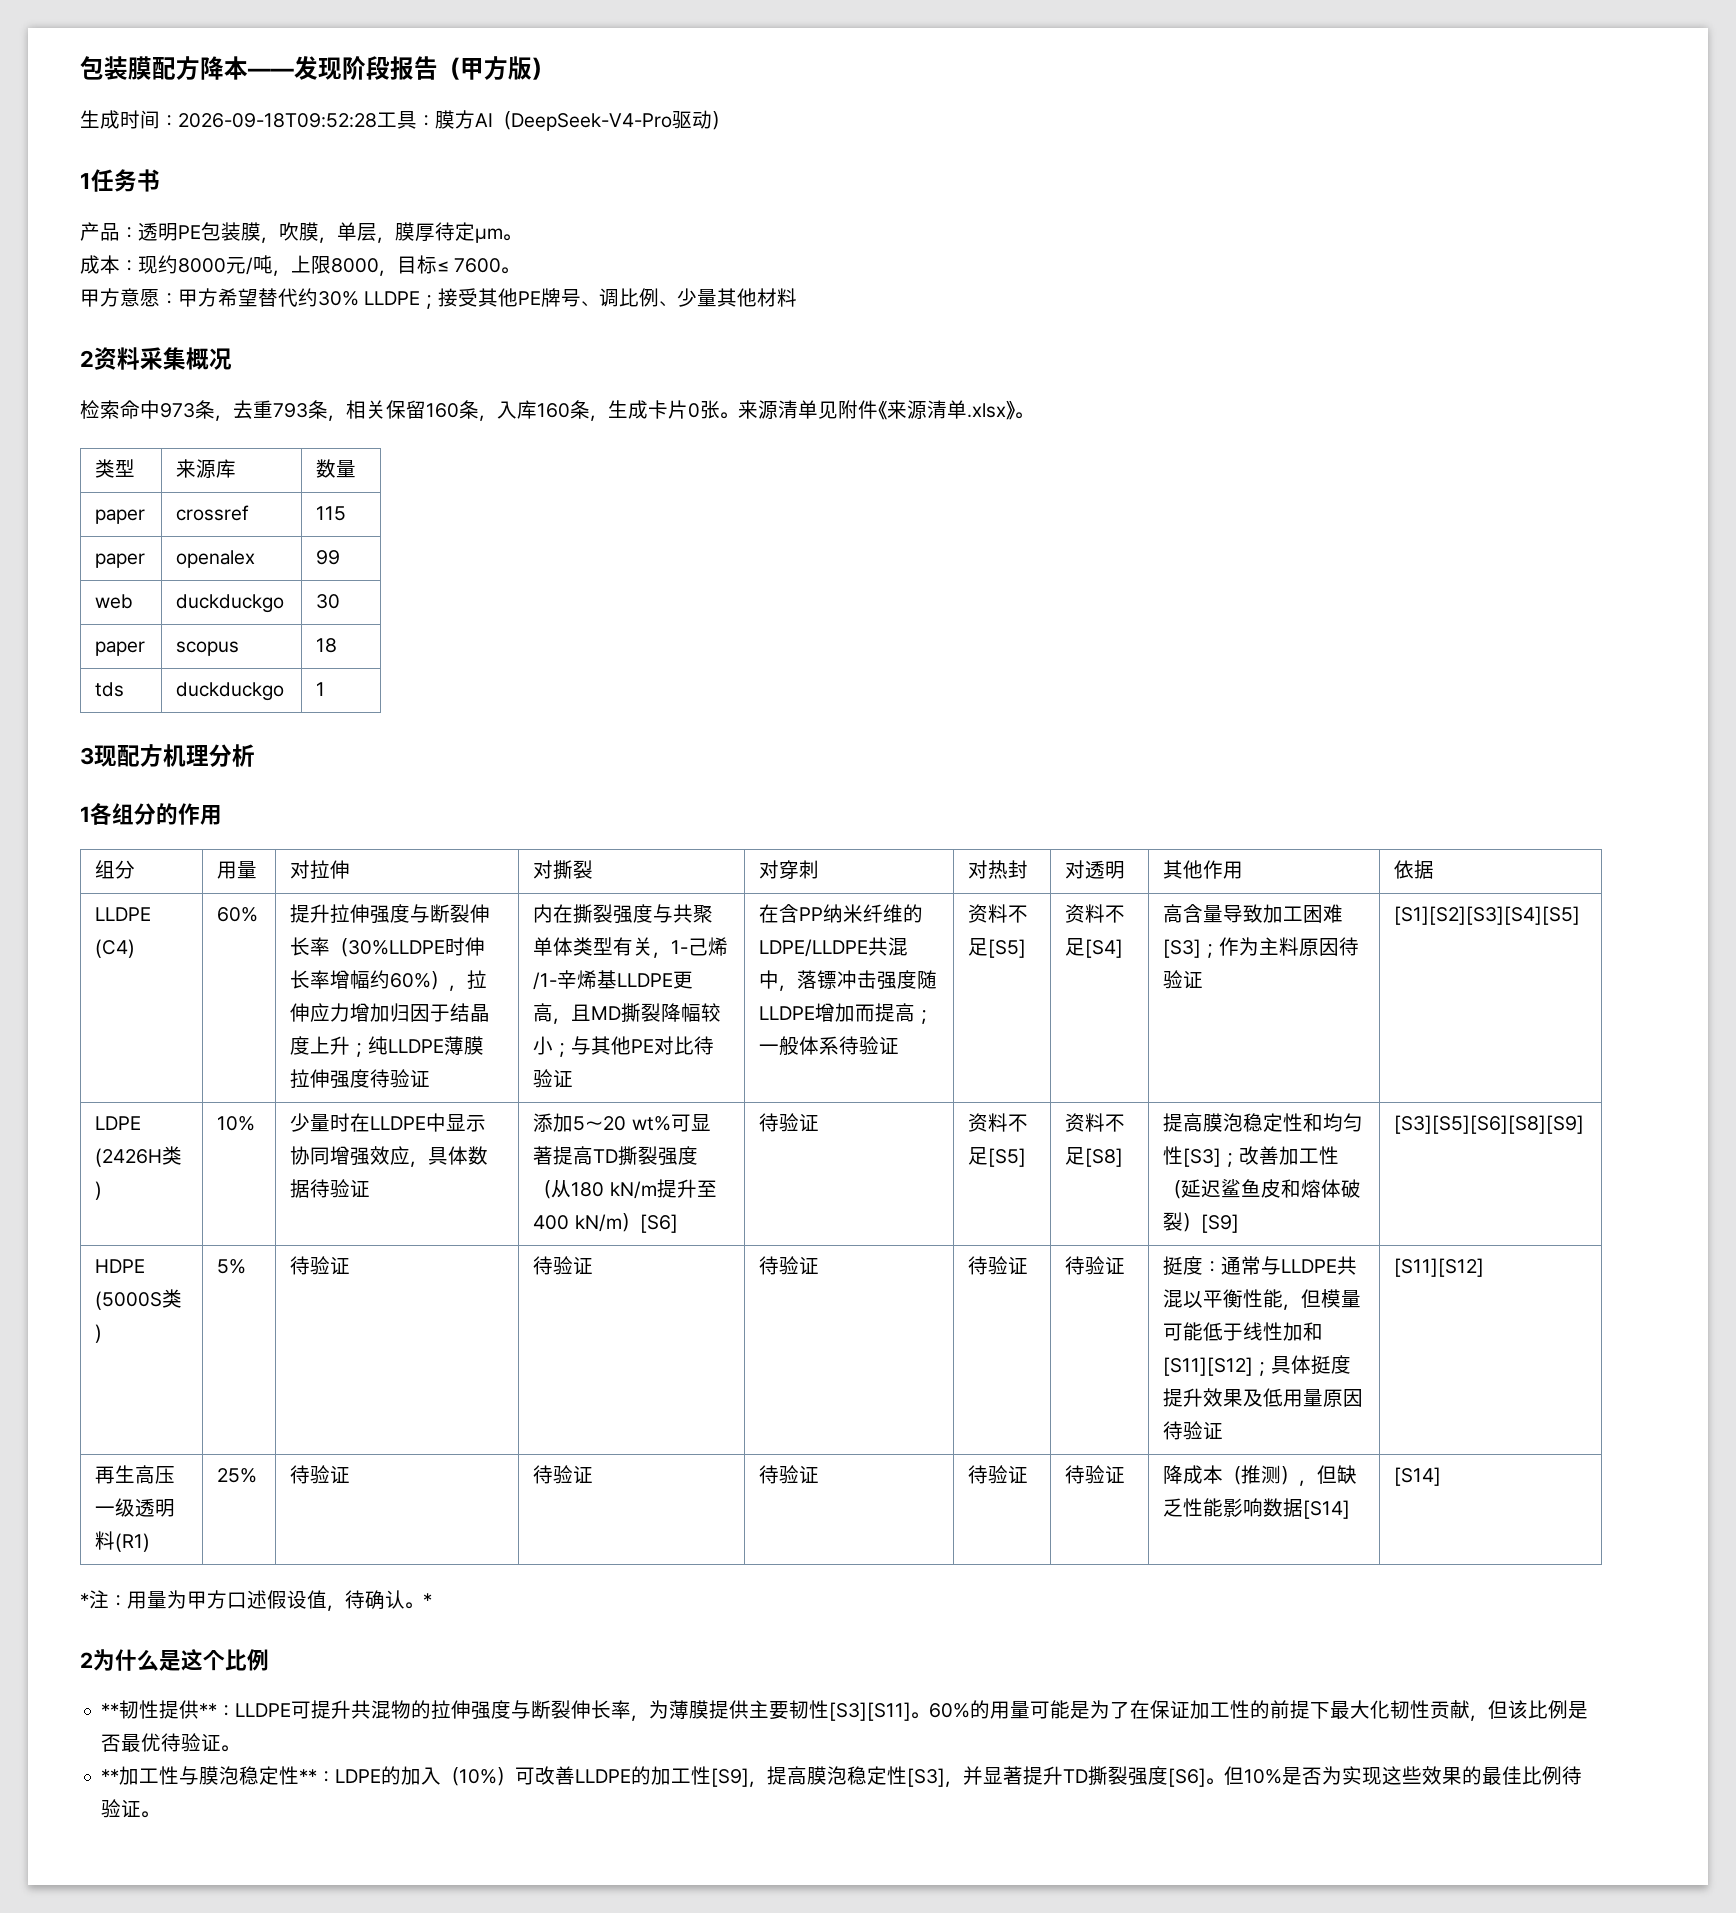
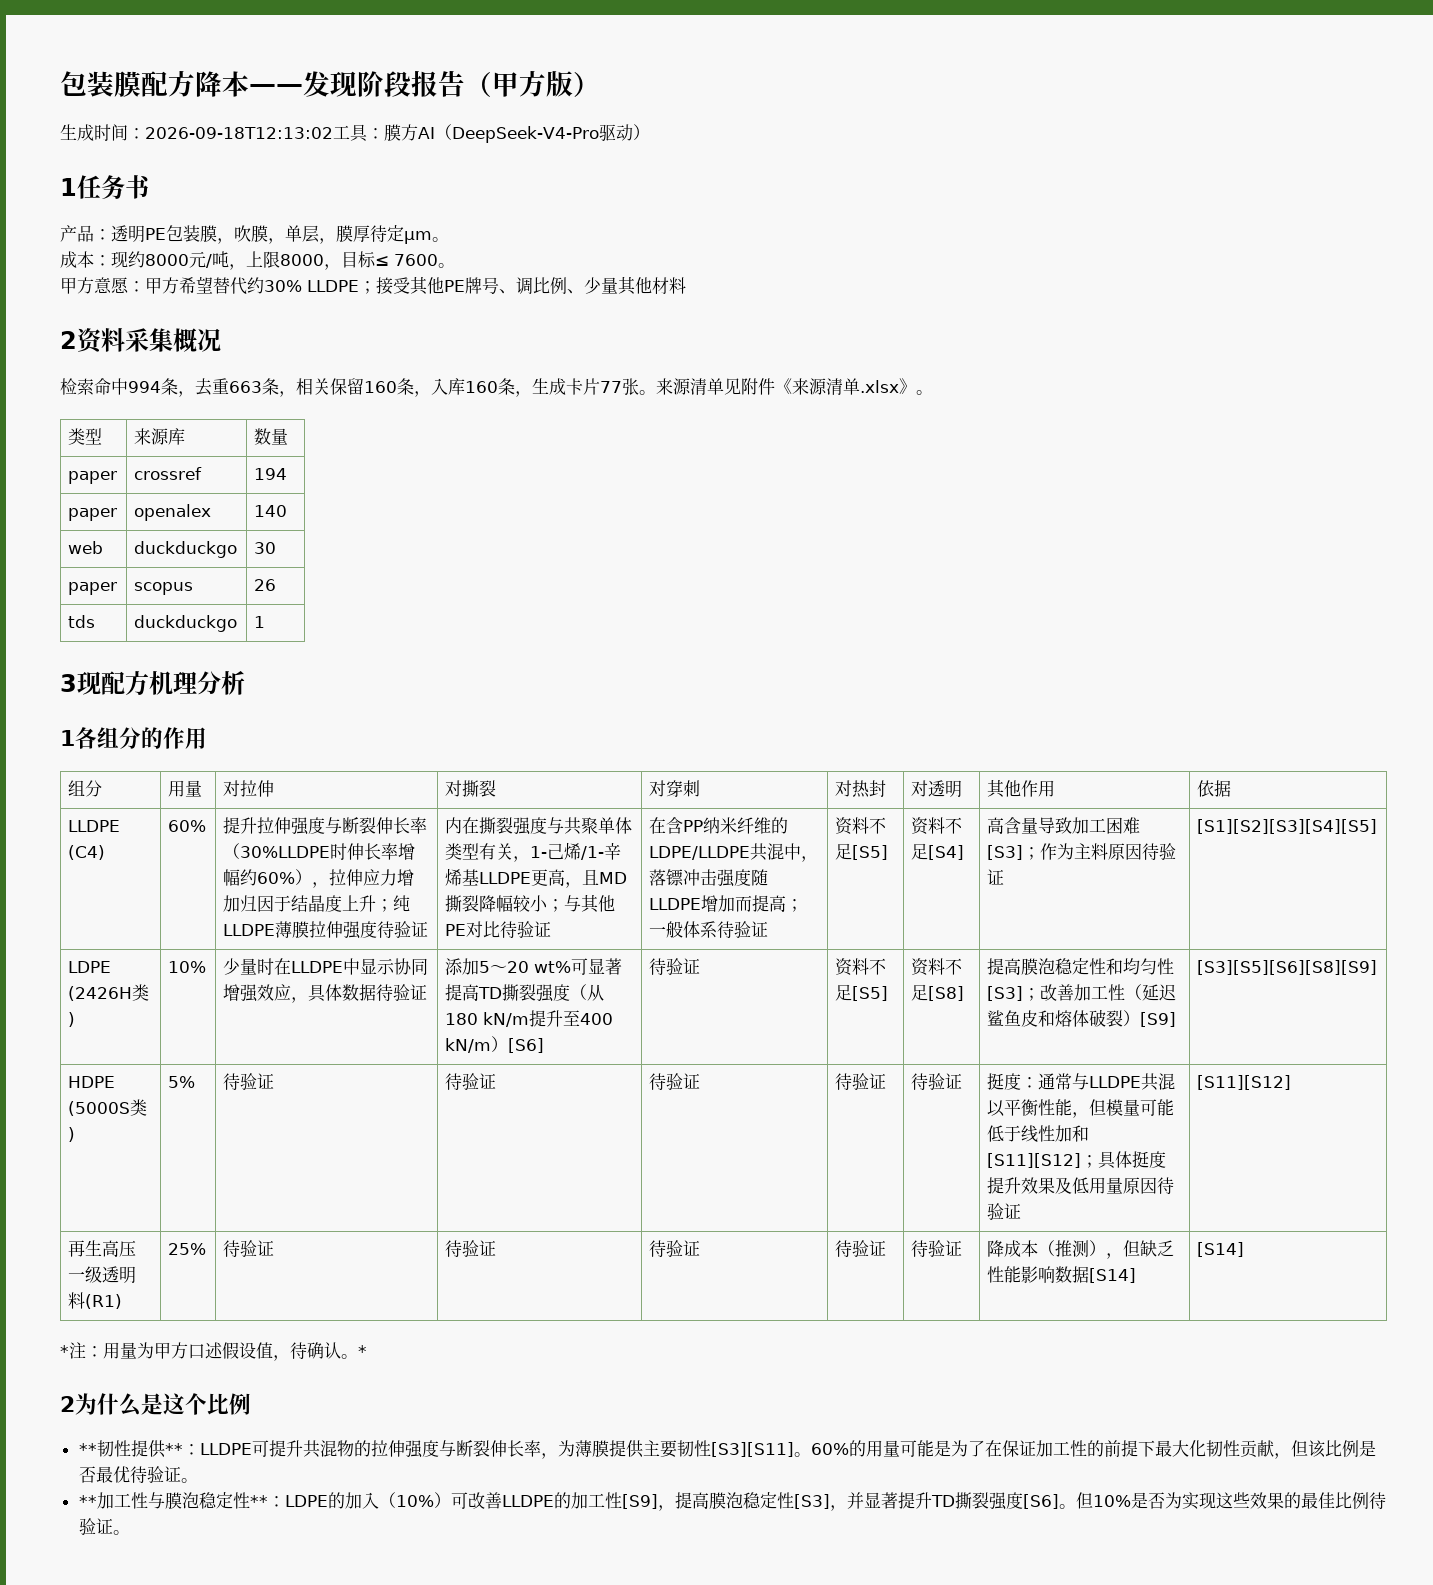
- 生成时间：2026-09-18T09:52:28工具：膜方AI（DeepSeek-V4-Pro驱动）
+ 生成时间：2026-09-18T12:13:02工具：膜方AI（DeepSeek-V4-Pro驱动）
- 检索命中973条，去重793条，相关保留160条，入库160条，生成卡片0张。
+ 检索命中994条，去重663条，相关保留160条，入库160条，生成卡片77张。
- paper | crossref | 115
+ paper | crossref | 194
- paper | openalex | 99
+ paper | openalex | 140
- paper | scopus | 18
+ paper | scopus | 26

